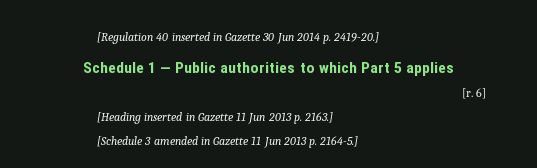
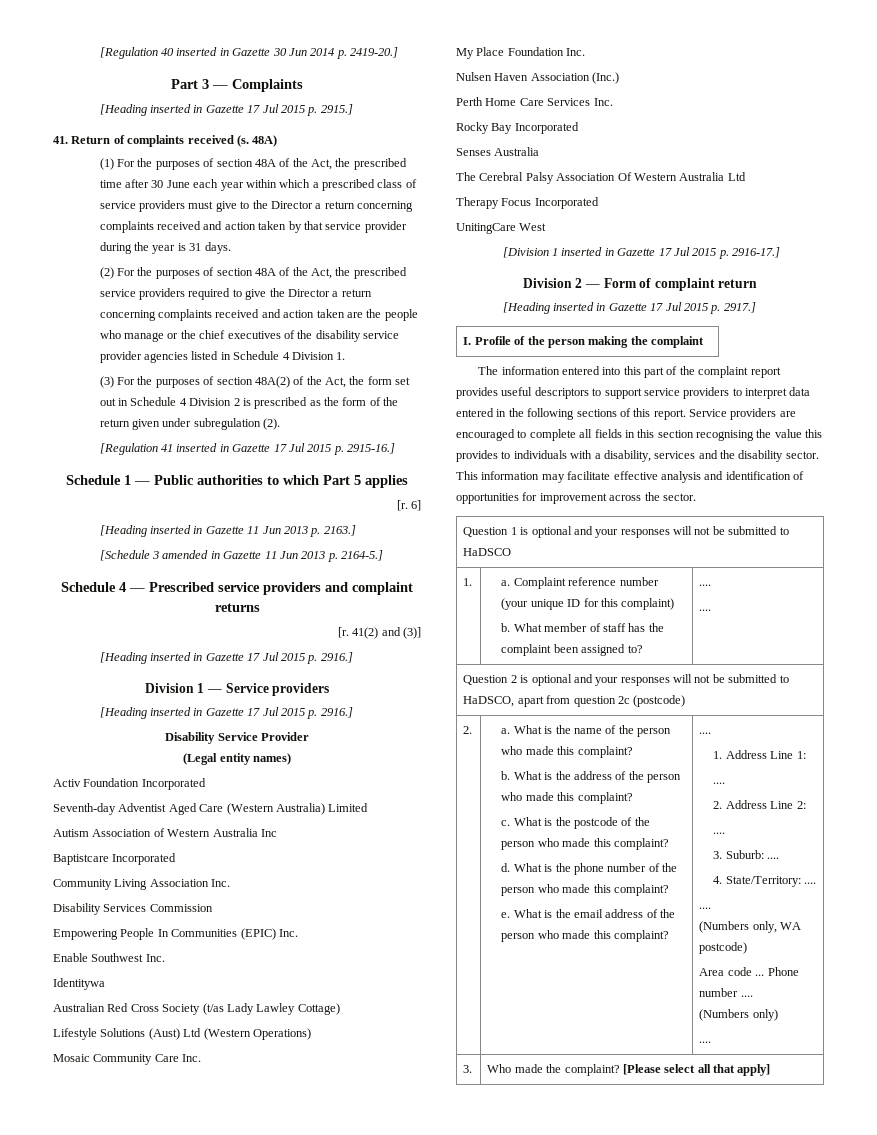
+ Part 3 — Complaints
+ [Heading inserted in Gazette 17 Jul 2015 p. 2915.]
+ 41. Return of complaints received (s. 48A)
+ (1) For the purposes of section 48A of the Act, the prescribed time after 30 June each year within which a prescribed class of service providers must give to the Director a return concerning complaints received and action taken by that service provider during the year is 31 days.
+ (2) For the purposes of section 48A of the Act, the prescribed service providers required to give the Director a return concerning complaints received and action taken are the people who manage or the chief executives of the disability service provider agencies listed in Schedule 4 Division 1.
+ (3) For the purposes of section 48A(2) of the Act, the form set out in Schedule 4 Division 2 is prescribed as the form of the return given under subregulation (2).
+ [Regulation 41 inserted in Gazette 17 Jul 2015 p. 2915-16.]
+ Schedule 4 — Prescribed service providers and complaint returns
+ [r. 41(2) and (3)]
+ [Heading inserted in Gazette 17 Jul 2015 p. 2916.]
+ Division 1 — Service providers
+ [Heading inserted in Gazette 17 Jul 2015 p. 2916.]
+ Disability Service Provider
+ (Legal entity names)
+ Activ Foundation Incorporated
+ Seventh-day Adventist Aged Care (Western Australia) Limited
+ Autism Association of Western Australia Inc
+ Baptistcare Incorporated
+ Community Living Association Inc.
+ Disability Services Commission
+ Empowering People In Communities (EPIC) Inc.
+ Enable Southwest Inc.
+ Identitywa
+ Australian Red Cross Society (t/as Lady Lawley Cottage)
+ Lifestyle Solutions (Aust) Ltd (Western Operations)
+ Mosaic Community Care Inc.
+ My Place Foundation Inc.
+ Nulsen Haven Association (Inc.)
+ Perth Home Care Services Inc.
+ Rocky Bay Incorporated
+ Senses Australia
+ The Cerebral Palsy Association Of Western Australia Ltd
+ Therapy Focus Incorporated
+ UnitingCare West
+ [Division 1 inserted in Gazette 17 Jul 2015 p. 2916-17.]
+ Division 2 — Form of complaint return
+ [Heading inserted in Gazette 17 Jul 2015 p. 2917.]
+ I. Profile of the person making the complaint
+ The information entered into this part of the complaint report provides useful descriptors to support service providers to interpret data entered in the following sections of this report. Service providers are encouraged to complete all fields in this section recognising the value this provides to individuals with a disability, services and the disability sector. This information may facilitate effective analysis and identification of opportunities for improvement across the sector.
+ Question 1 is optional and your responses will not be submitted to HaDSCO
+ 1. | a. Complaint reference number (your unique ID for this complaint)
+ b. What member of staff has the complaint been assigned to? | ....
+ ....
+ Question 2 is optional and your responses will not be submitted to HaDSCO, apart from question 2c (postcode)
+ 2. | a. What is the name of the person who made this complaint?
+ b. What is the address of the person who made this complaint?
+ c. What is the postcode of the person who made this complaint?
+ d. What is the phone number of the person who made this complaint?
+ e. What is the email address of the person who made this complaint? | ....
+ 1. Address Line 1:
+ ....
+ 2. Address Line 2:
+ ....
+ 3. Suburb: ....
+ 4. State/Territory: ....
+ ....
+ (Numbers only, WA postcode)
+ Area code ... Phone number ....
+ (Numbers only)
+ ....
+ 3. | Who made the complaint? [Please select all that apply]

